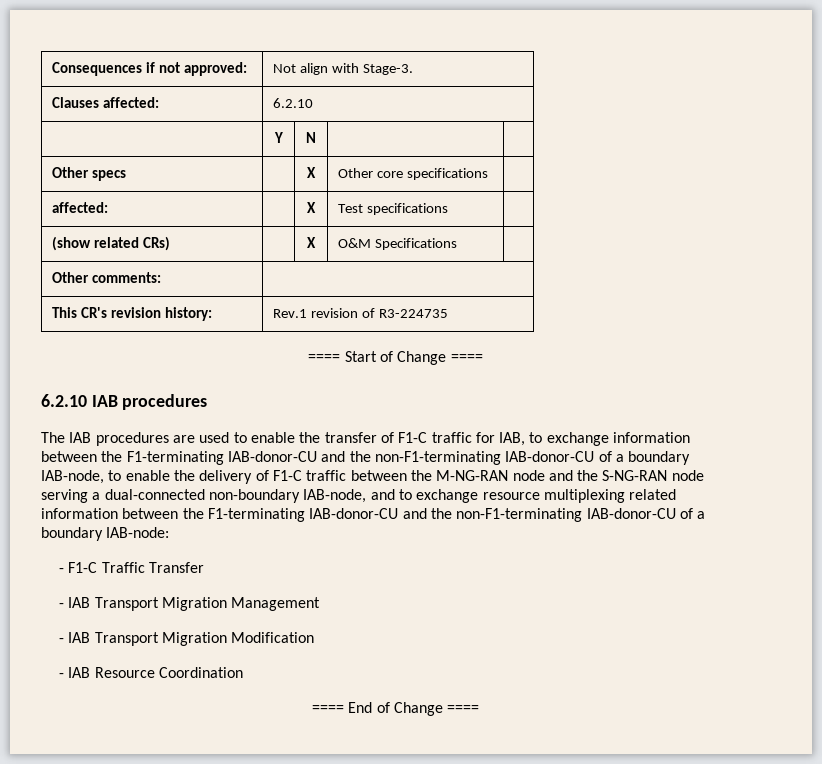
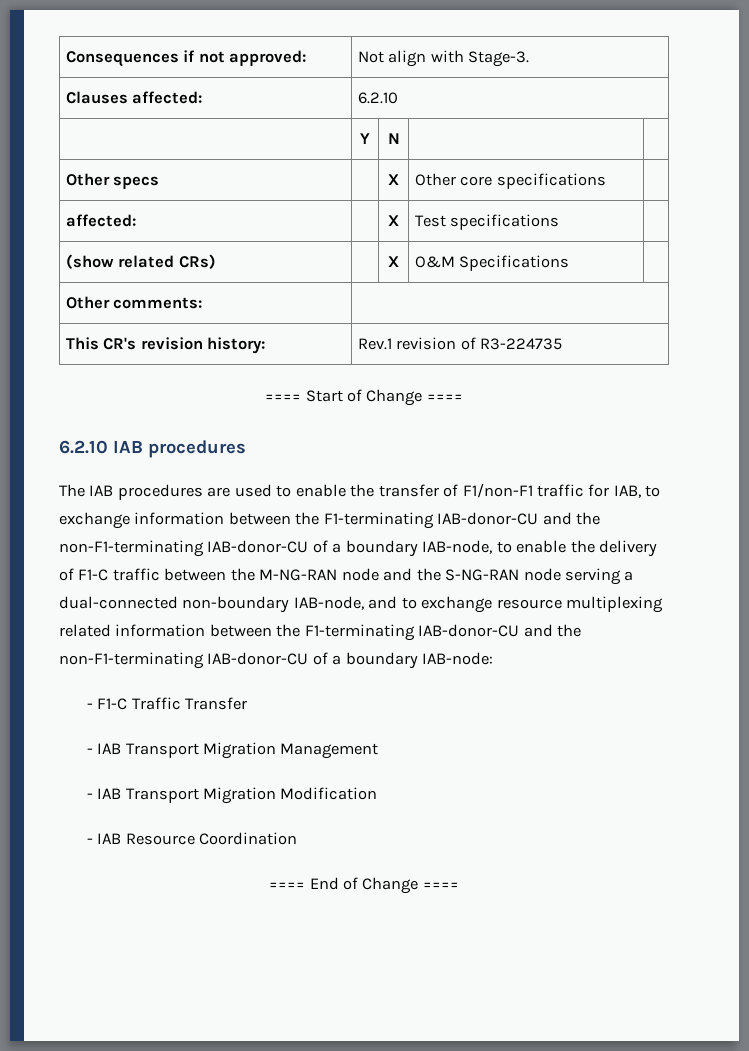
- The IAB procedures are used to enable the transfer of F1-C traffic for IAB, to exchange information between the F1-terminating IAB-donor-CU and the non-F1-terminating IAB-donor-CU of a boundary IAB-node, to enable the delivery of F1-C traffic between the M-NG-RAN node and the S-NG-RAN node serving a dual-connected non-boundary IAB-node, and to exchange resource multiplexing related information between the F1-terminating IAB-donor-CU and the non-F1-terminating IAB-donor-CU of a boundary IAB-node:
+ The IAB procedures are used to enable the transfer of F1/non-F1 traffic for IAB, to exchange information between the F1-terminating IAB-donor-CU and the non-F1-terminating IAB-donor-CU of a boundary IAB-node, to enable the delivery of F1-C traffic between the M-NG-RAN node and the S-NG-RAN node serving a dual-connected non-boundary IAB-node, and to exchange resource multiplexing related information between the F1-terminating IAB-donor-CU and the non-F1-terminating IAB-donor-CU of a boundary IAB-node:

